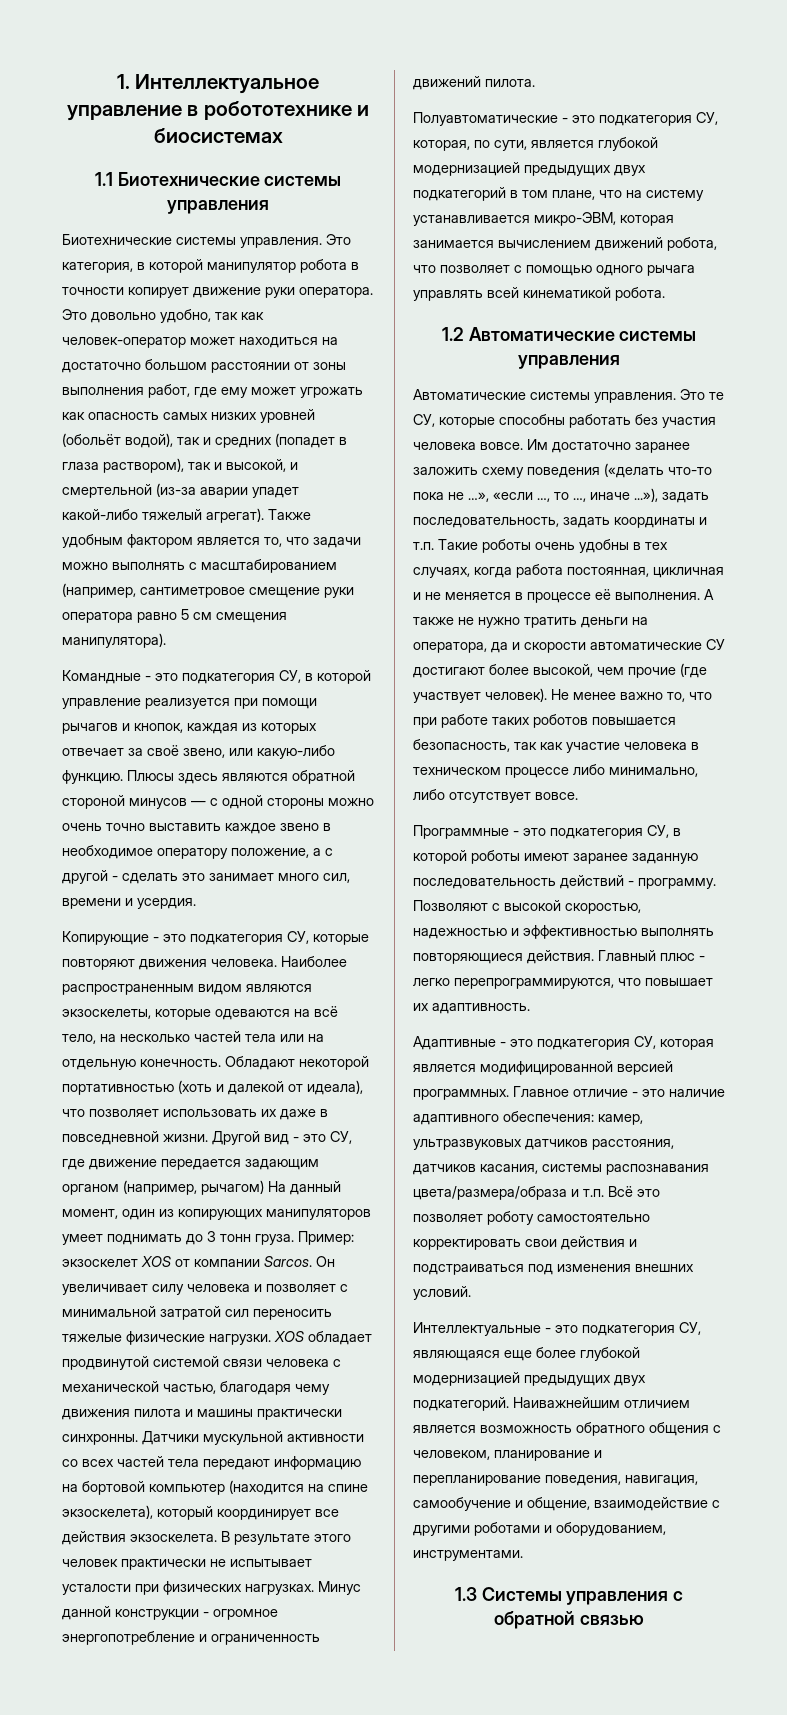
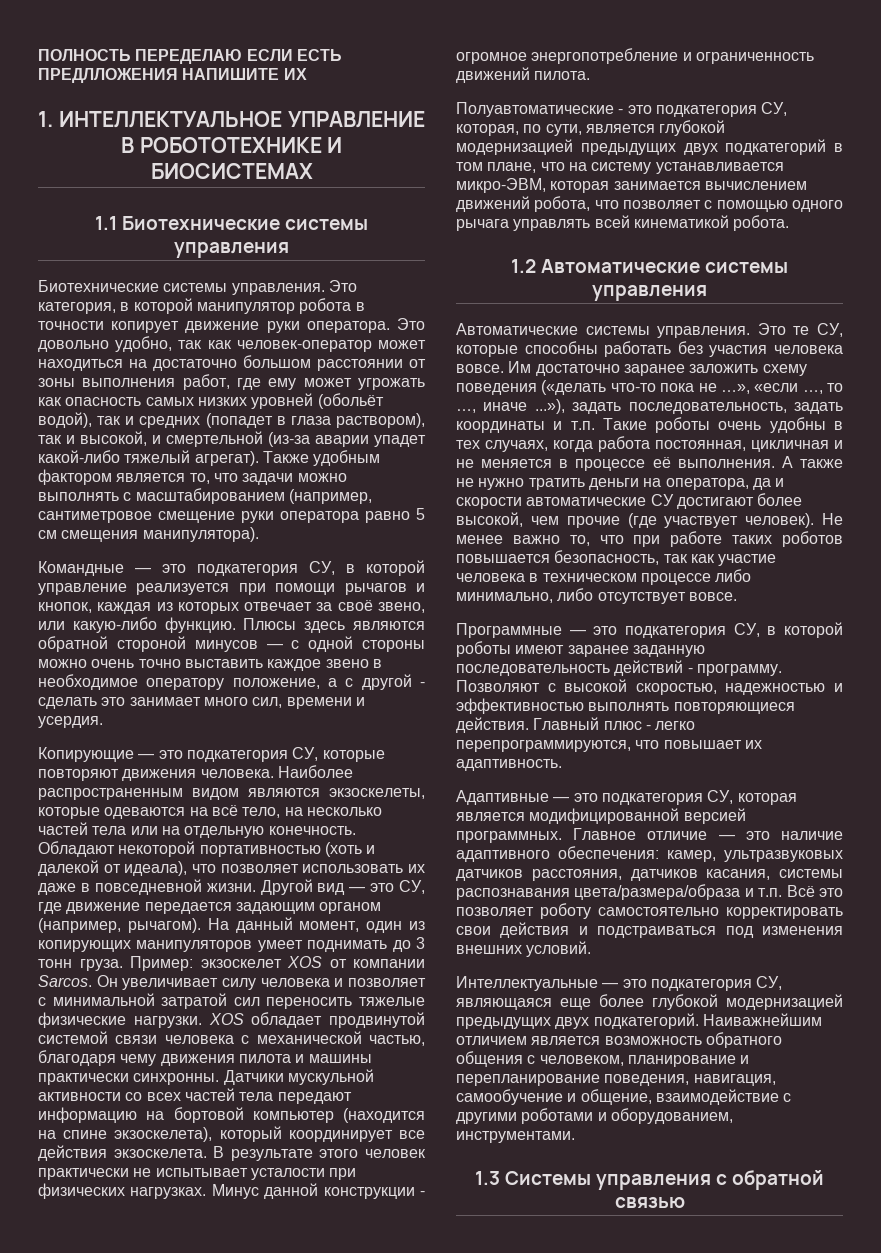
- 1. Интеллектуальное управление в робототехнике и биосистемах
+ ПОЛНОСТЬ ПЕРЕДЕЛАЮ ЕСЛИ ЕСТЬ ПРЕДЛЛОЖЕНИЯ НАПИШИТЕ ИХ
+ 1. ИНТЕЛЛЕКТУАЛЬНОЕ УПРАВЛЕНИЕ В РОБОТОТЕХНИКЕ И БИОСИСТЕМАХ
- Командные - это подкатегория СУ, в которой управление реализуется при помощи рычагов и кнопок, каждая из которых отвечает за своё звено, или какую-либо функцию.
+ Командные — это подкатегория СУ, в которой управление реализуется при помощи рычагов и кнопок, каждая из которых отвечает за своё звено, или какую-либо функцию.
- Копирующие - это подкатегория СУ, которые повторяют движения человека.
+ Копирующие — это подкатегория СУ, которые повторяют движения человека.
- Другой вид - это СУ, где движение передается задающим органом (например, рычагом) На данный момент, один из копирующих манипуляторов умеет поднимать до 3 тонн груза.
+ Другой вид — это СУ, где движение передается задающим органом (например, рычагом). На данный момент, один из копирующих манипуляторов умеет поднимать до 3 тонн груза.
- Программные - это подкатегория СУ, в которой роботы имеют заранее заданную последовательность действий - программу.
+ Программные — это подкатегория СУ, в которой роботы имеют заранее заданную последовательность действий - программу.
- Адаптивные - это подкатегория СУ, которая является модифицированной версией программных.
+ Адаптивные — это подкатегория СУ, которая является модифицированной версией программных.
- Главное отличие - это наличие адаптивного обеспечения: камер, ультразвуковых датчиков расстояния, датчиков касания, системы распознавания цвета/размера/образа и т.п. Всё это позволяет роботу самостоятельно корректировать свои действия и подстраиваться под изменения внешних условий.
+ Главное отличие — это наличие адаптивного обеспечения: камер, ультразвуковых датчиков расстояния, датчиков касания, системы распознавания цвета/размера/образа и т.п. Всё это позволяет роботу самостоятельно корректировать свои действия и подстраиваться под изменения внешних условий.
- Интеллектуальные - это подкатегория СУ, являющаяся еще более глубокой модернизацией предыдущих двух подкатегорий.
+ Интеллектуальные — это подкатегория СУ, являющаяся еще более глубокой модернизацией предыдущих двух подкатегорий.

